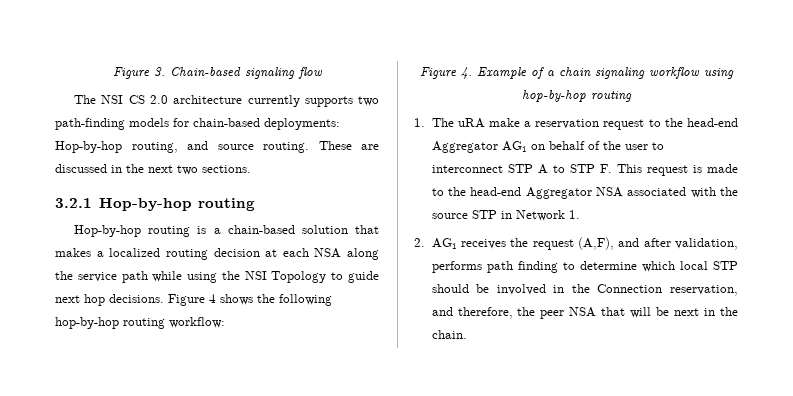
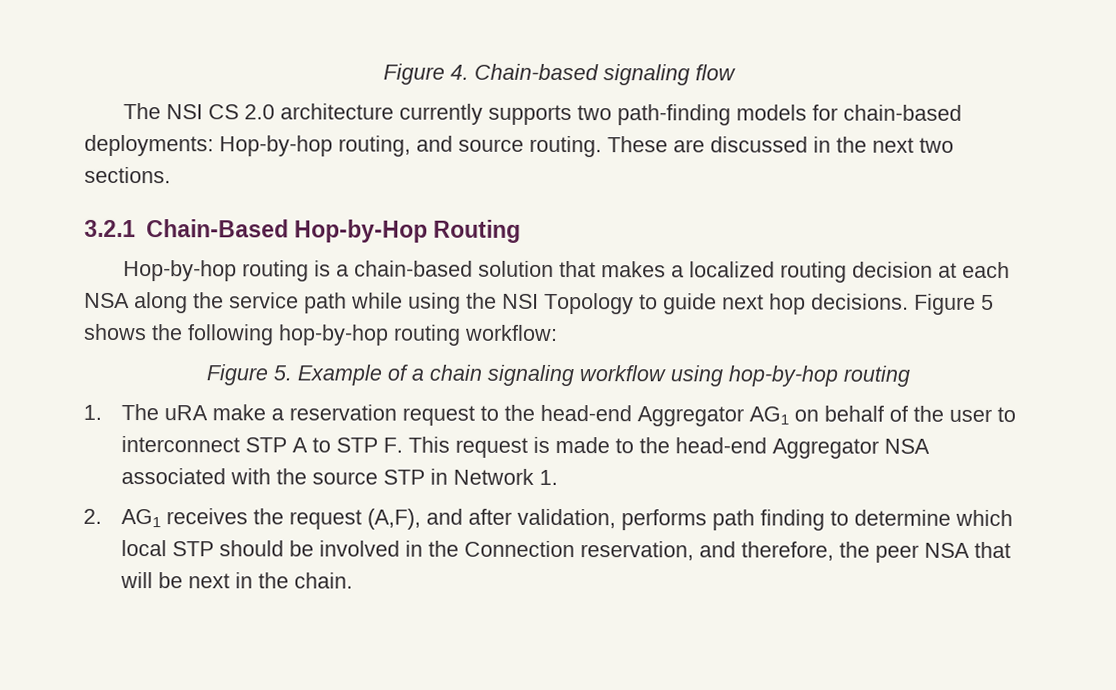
- Figure 3. Chain-based signaling flow
+ Figure 4. Chain-based signaling flow
- 3.2.1 Hop-by-hop routing
+ 3.2.1 Chain-Based Hop-by-Hop Routing
- Figure 4 shows the following hop-by-hop routing workflow:
+ Figure 5 shows the following hop-by-hop routing workflow:
- Figure 4. Example of a chain signaling workflow using hop-by-hop routing
+ Figure 5. Example of a chain signaling workflow using hop-by-hop routing

